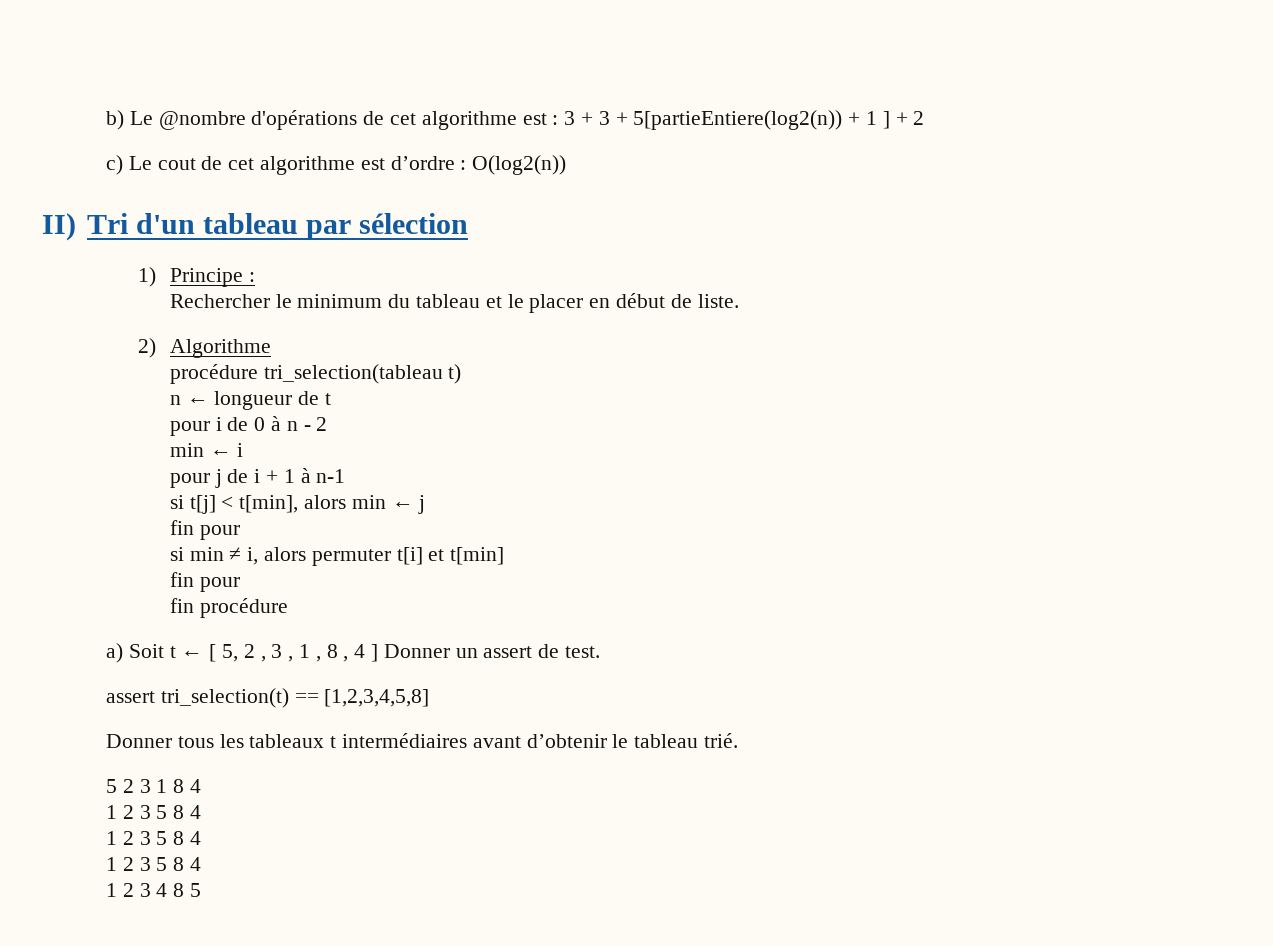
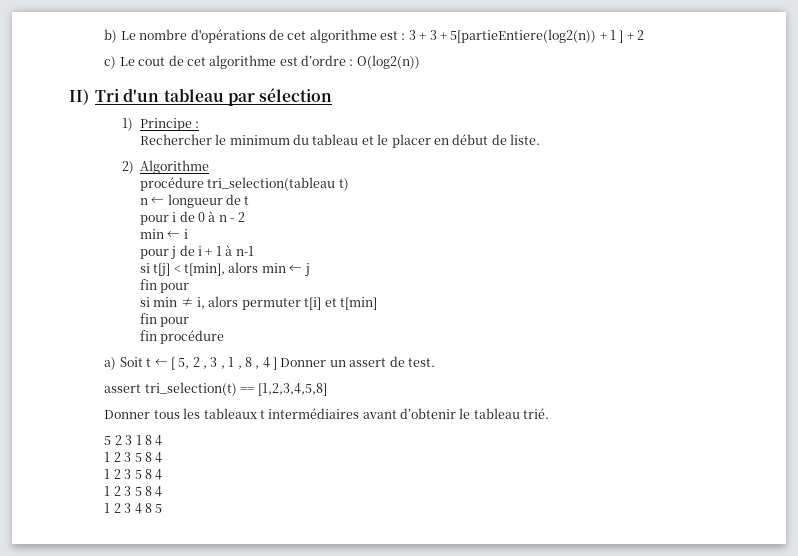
- b) Le @nombre d'opérations de cet algorithme est : 3 + 3 + 5[partieEntiere(log2(n)) + 1 ] + 2
+ b) Le nombre d'opérations de cet algorithme est : 3 + 3 + 5[partieEntiere(log2(n)) + 1 ] + 2

